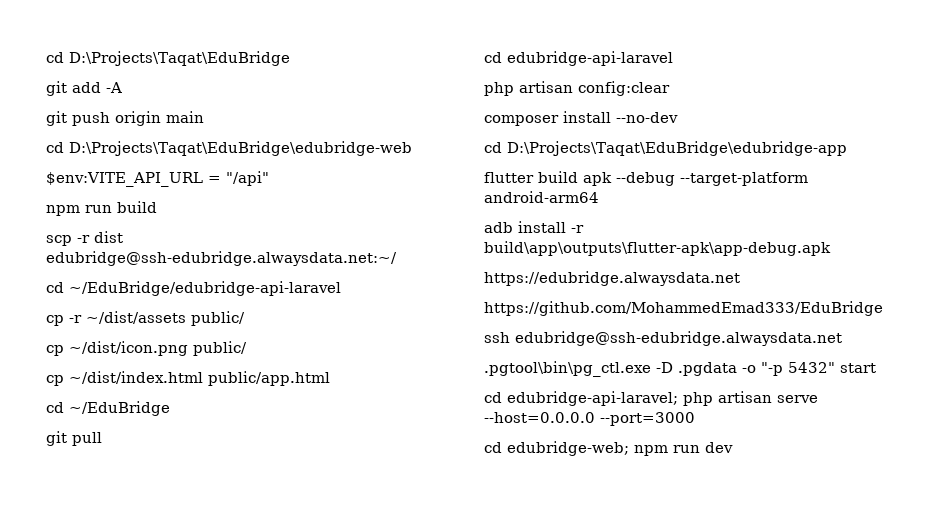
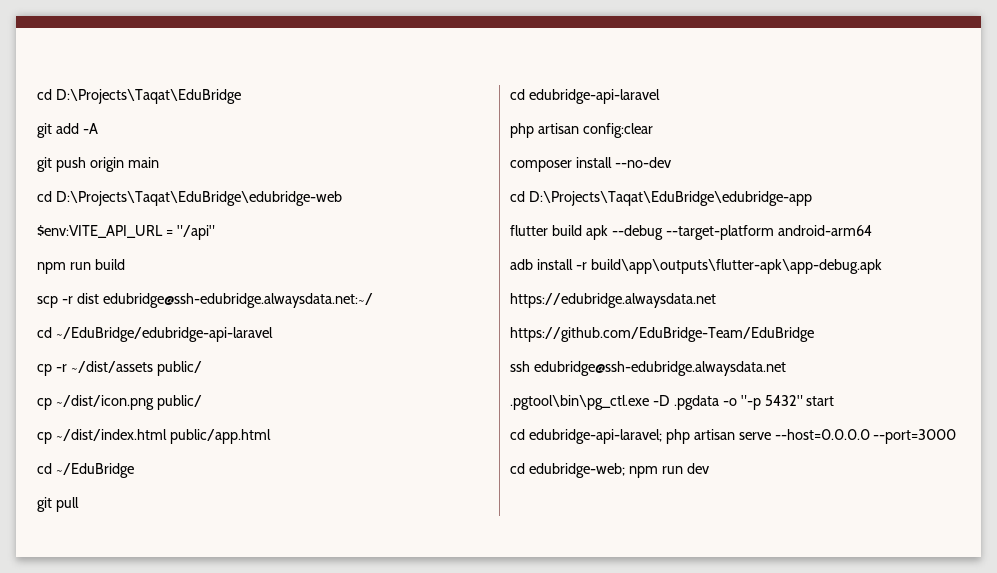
- https://github.com/MohammedEmad333/EduBridge
+ https://github.com/EduBridge-Team/EduBridge

